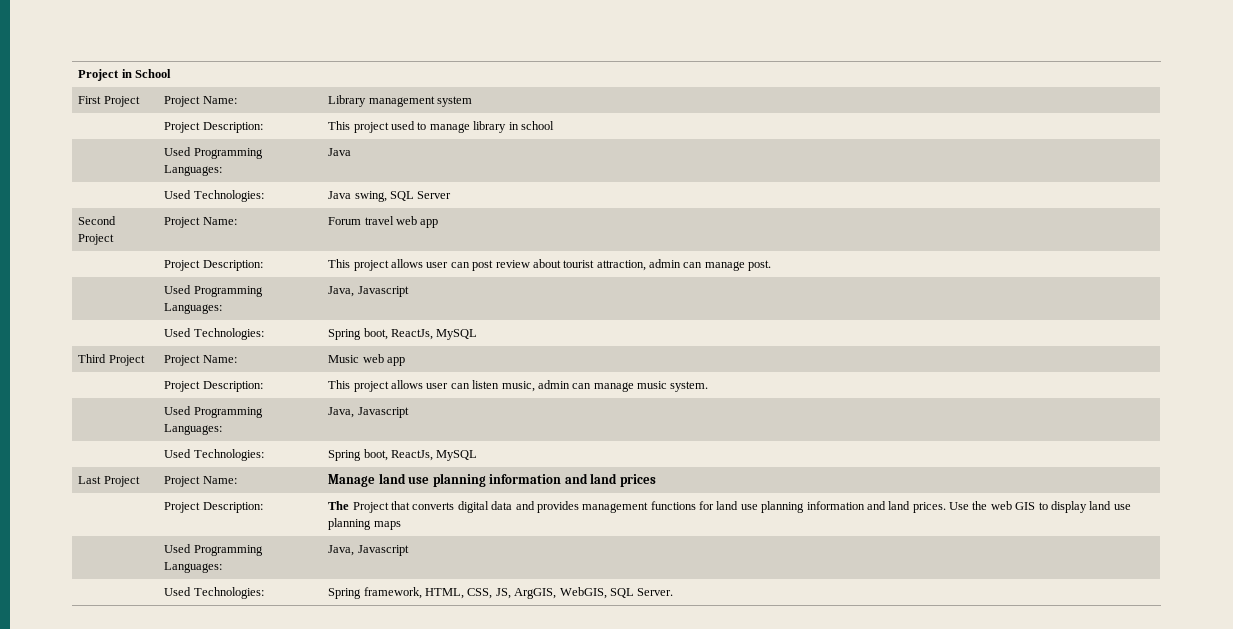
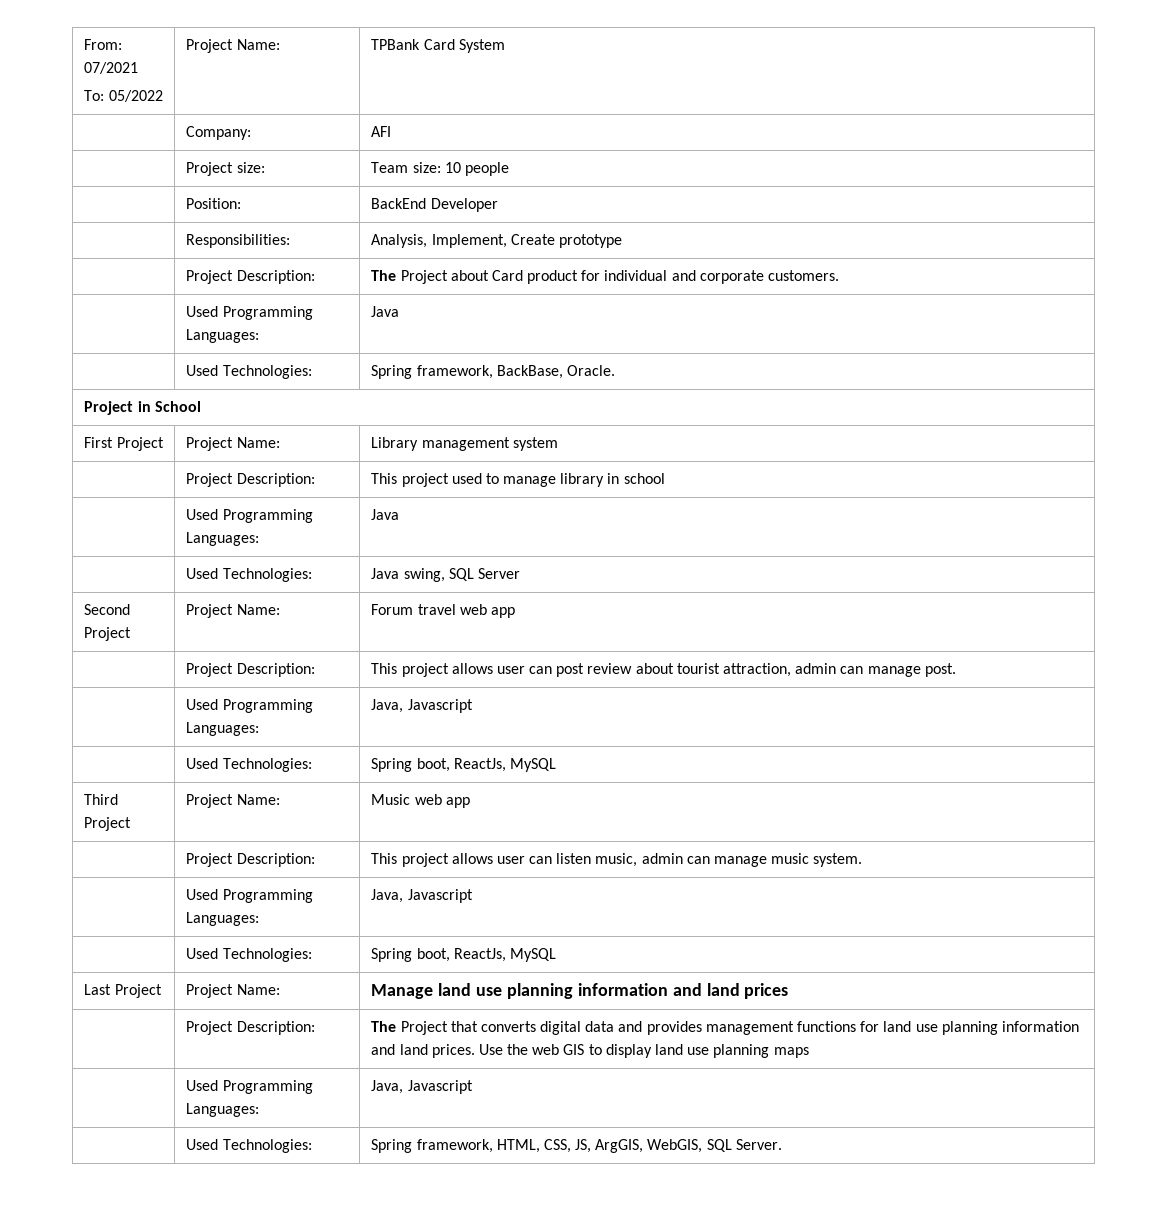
+ From: 07/2021
+ To: 05/2022 | Project Name: | TPBank Card System
+ | Company: | AFI
+ | Project size: | Team size: 10 people
+ | Position: | BackEnd Developer
+ | Responsibilities: | Analysis, Implement, Create prototype
+ | Project Description: | The Project about Card product for individual and corporate customers.
+ | Used Programming Languages: | Java
+ | Used Technologies: | Spring framework, BackBase, Oracle.

